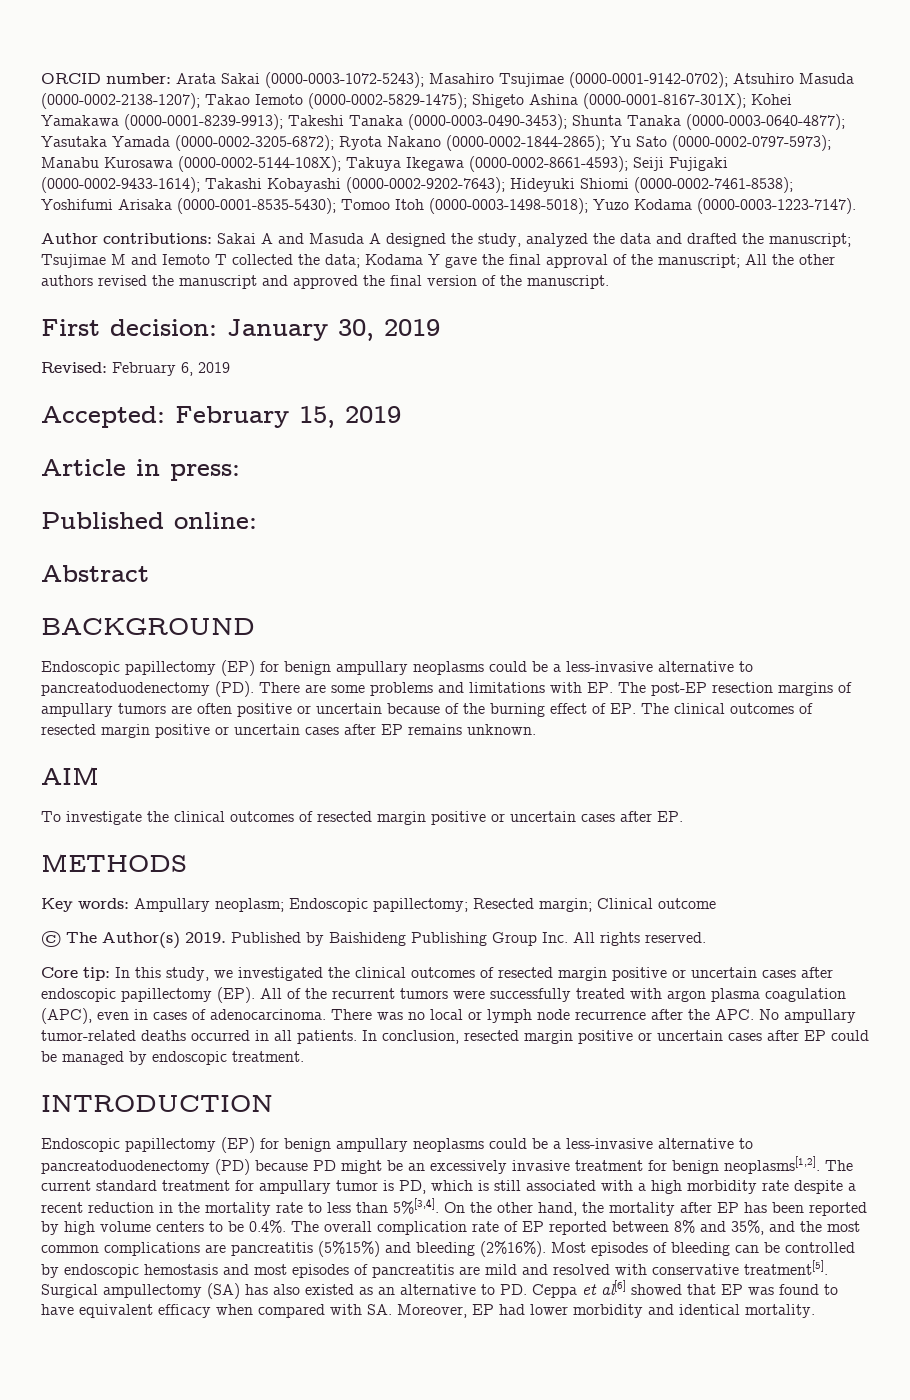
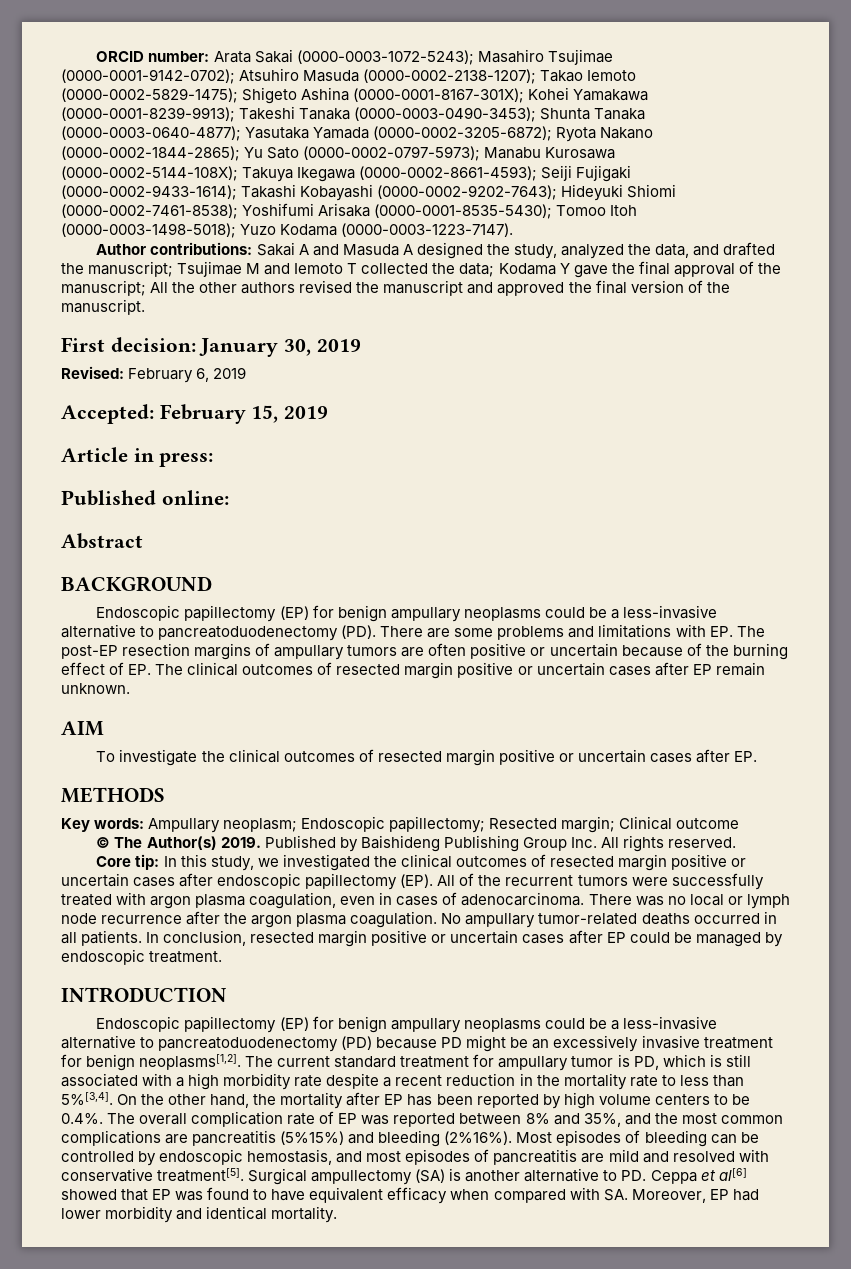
- Author contributions: Sakai A and Masuda A designed the study, analyzed the data and drafted the manuscript; Tsujimae M and Iemoto T collected the data; Kodama Y gave the final approval of the manuscript; All the other authors revised the manuscript and approved the final version of the manuscript.
+ Author contributions: Sakai A and Masuda A designed the study, analyzed the data, and drafted the manuscript; Tsujimae M and Iemoto T collected the data; Kodama Y gave the final approval of the manuscript; All the other authors revised the manuscript and approved the final version of the manuscript.
- Endoscopic papillectomy (EP) for benign ampullary neoplasms could be a less-invasive alternative to pancreatoduodenectomy (PD). There are some problems and limitations with EP. The post-EP resection margins of ampullary tumors are often positive or uncertain because of the burning effect of EP. The clinical outcomes of resected margin positive or uncertain cases after EP remains unknown.
+ Endoscopic papillectomy (EP) for benign ampullary neoplasms could be a less-invasive alternative to pancreatoduodenectomy (PD). There are some problems and limitations with EP. The post-EP resection margins of ampullary tumors are often positive or uncertain because of the burning effect of EP. The clinical outcomes of resected margin positive or uncertain cases after EP remain unknown.
- Core tip: In this study, we investigated the clinical outcomes of resected margin positive or uncertain cases after endoscopic papillectomy (EP). All of the recurrent tumors were successfully treated with argon plasma coagulation (APC), even in cases of adenocarcinoma.
+ Core tip: In this study, we investigated the clinical outcomes of resected margin positive or uncertain cases after endoscopic papillectomy (EP). All of the recurrent tumors were successfully treated with argon plasma coagulation, even in cases of adenocarcinoma.
- There was no local or lymph node recurrence after the APC. No ampullary tumor-related deaths occurred in all patients.
+ There was no local or lymph node recurrence after the argon plasma coagulation. No ampullary tumor-related deaths occurred in all patients.
- On the other hand, the mortality after EP has been reported by high volume centers to be 0.4%. The overall complication rate of EP reported between 8% and 35%, and the most common complications are pancreatitis (5%15%) and bleeding (2%16%).
+ On the other hand, the mortality after EP has been reported by high volume centers to be 0.4%. The overall complication rate of EP was reported between 8% and 35%, and the most common complications are pancreatitis (5%15%) and bleeding (2%16%).
- Most episodes of bleeding can be controlled by endoscopic hemostasis and most episodes of pancreatitis are mild and resolved with conservative treatment[5].
+ Most episodes of bleeding can be controlled by endoscopic hemostasis, and most episodes of pancreatitis are mild and resolved with conservative treatment[5].
- Surgical ampullectomy (SA) has also existed as an alternative to PD. Ceppa et al[6] showed that EP was found to have equivalent efficacy when compared with SA. Moreover, EP had lower morbidity and identical mortality.
+ Surgical ampullectomy (SA) is another alternative to PD. Ceppa et al[6] showed that EP was found to have equivalent efficacy when compared with SA. Moreover, EP had lower morbidity and identical mortality.

